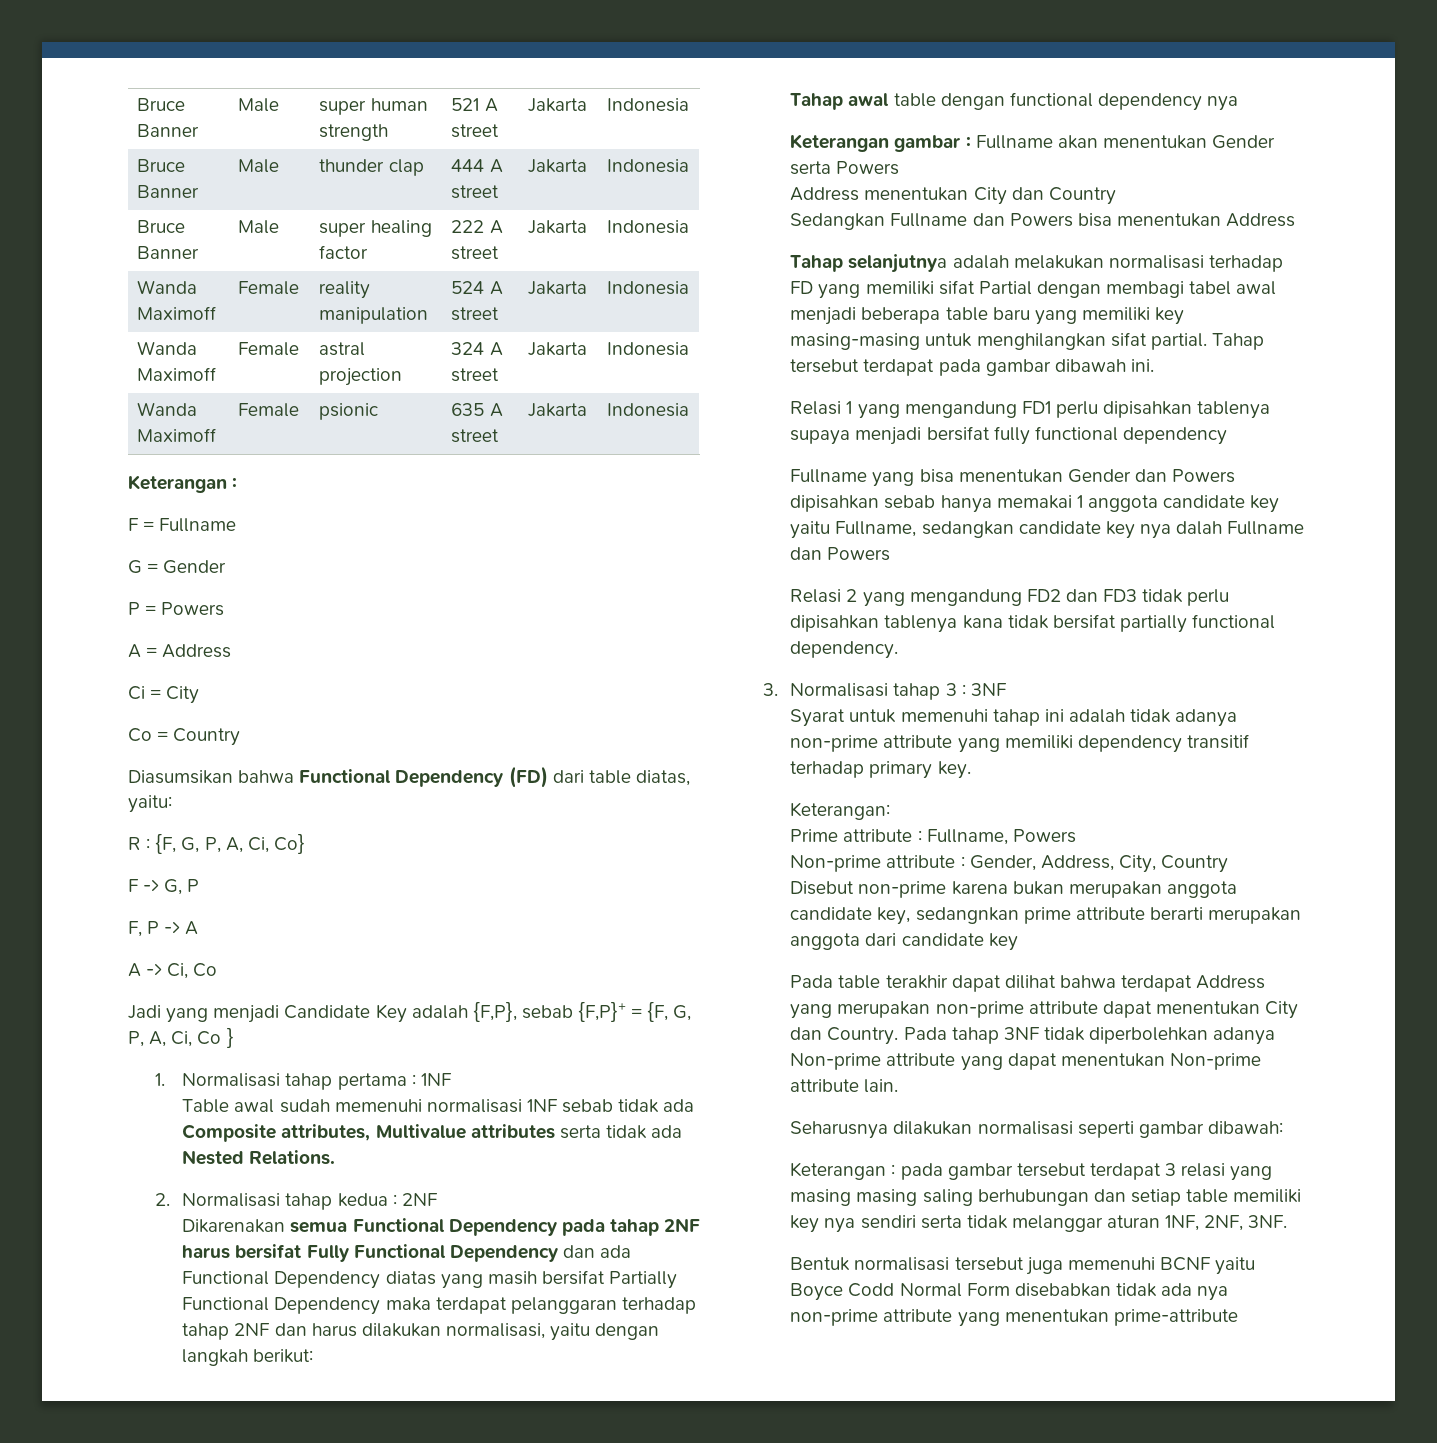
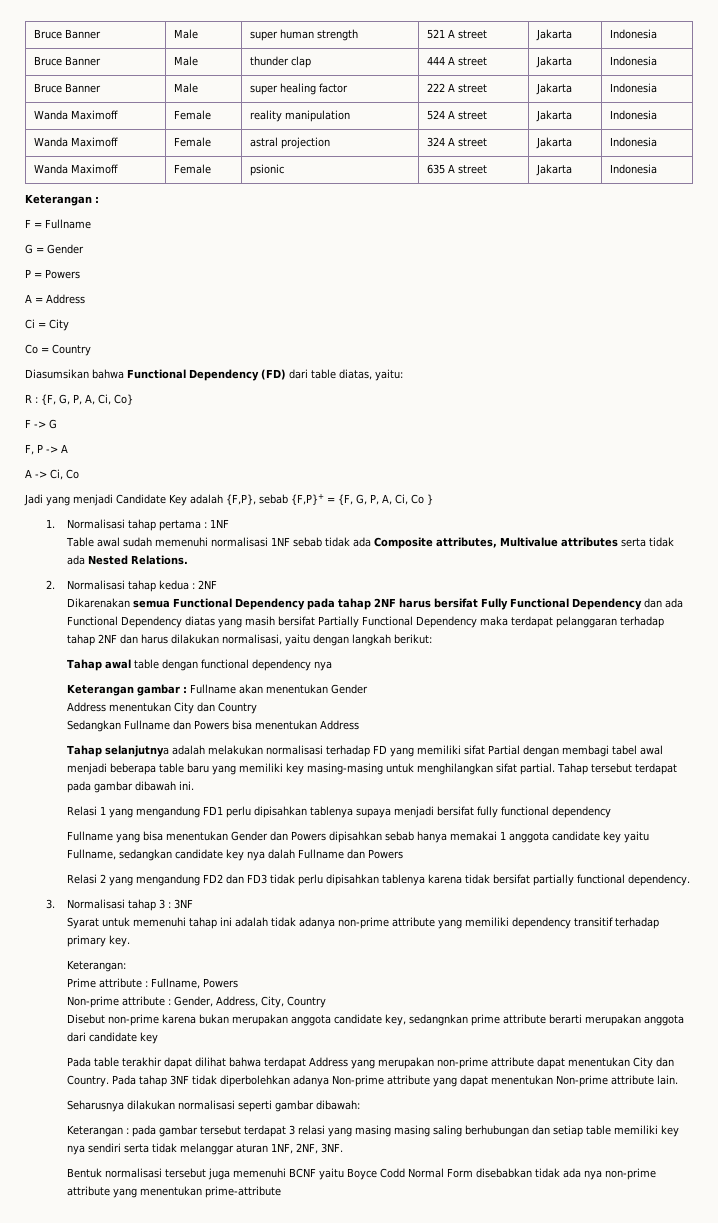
- F -> G, P
+ F -> G
- Keterangan gambar : Fullname akan menentukan Gender serta Powers
+ Keterangan gambar : Fullname akan menentukan Gender
- Relasi 2 yang mengandung FD2 dan FD3 tidak perlu dipisahkan tablenya kana tidak bersifat partially functional dependency.
+ Relasi 2 yang mengandung FD2 dan FD3 tidak perlu dipisahkan tablenya karena tidak bersifat partially functional dependency.

